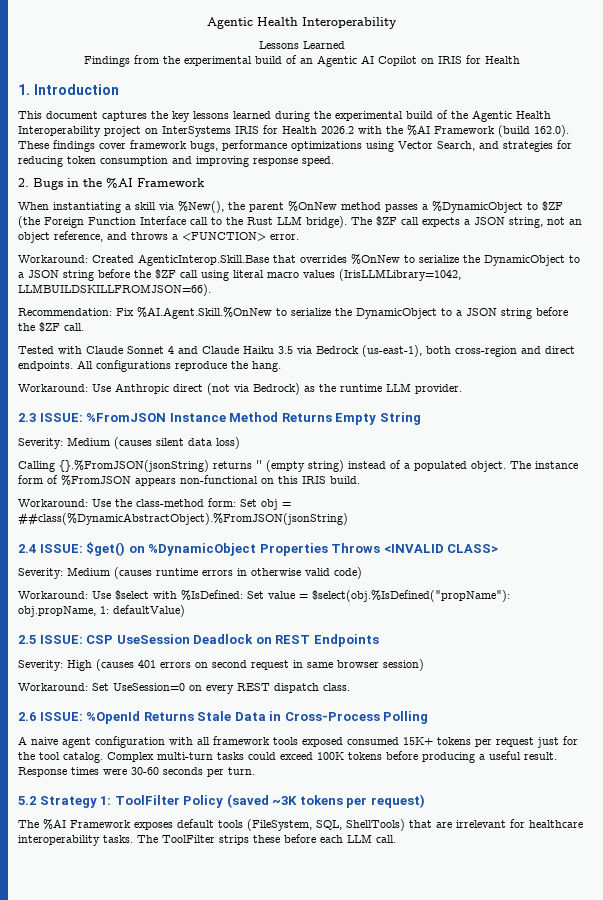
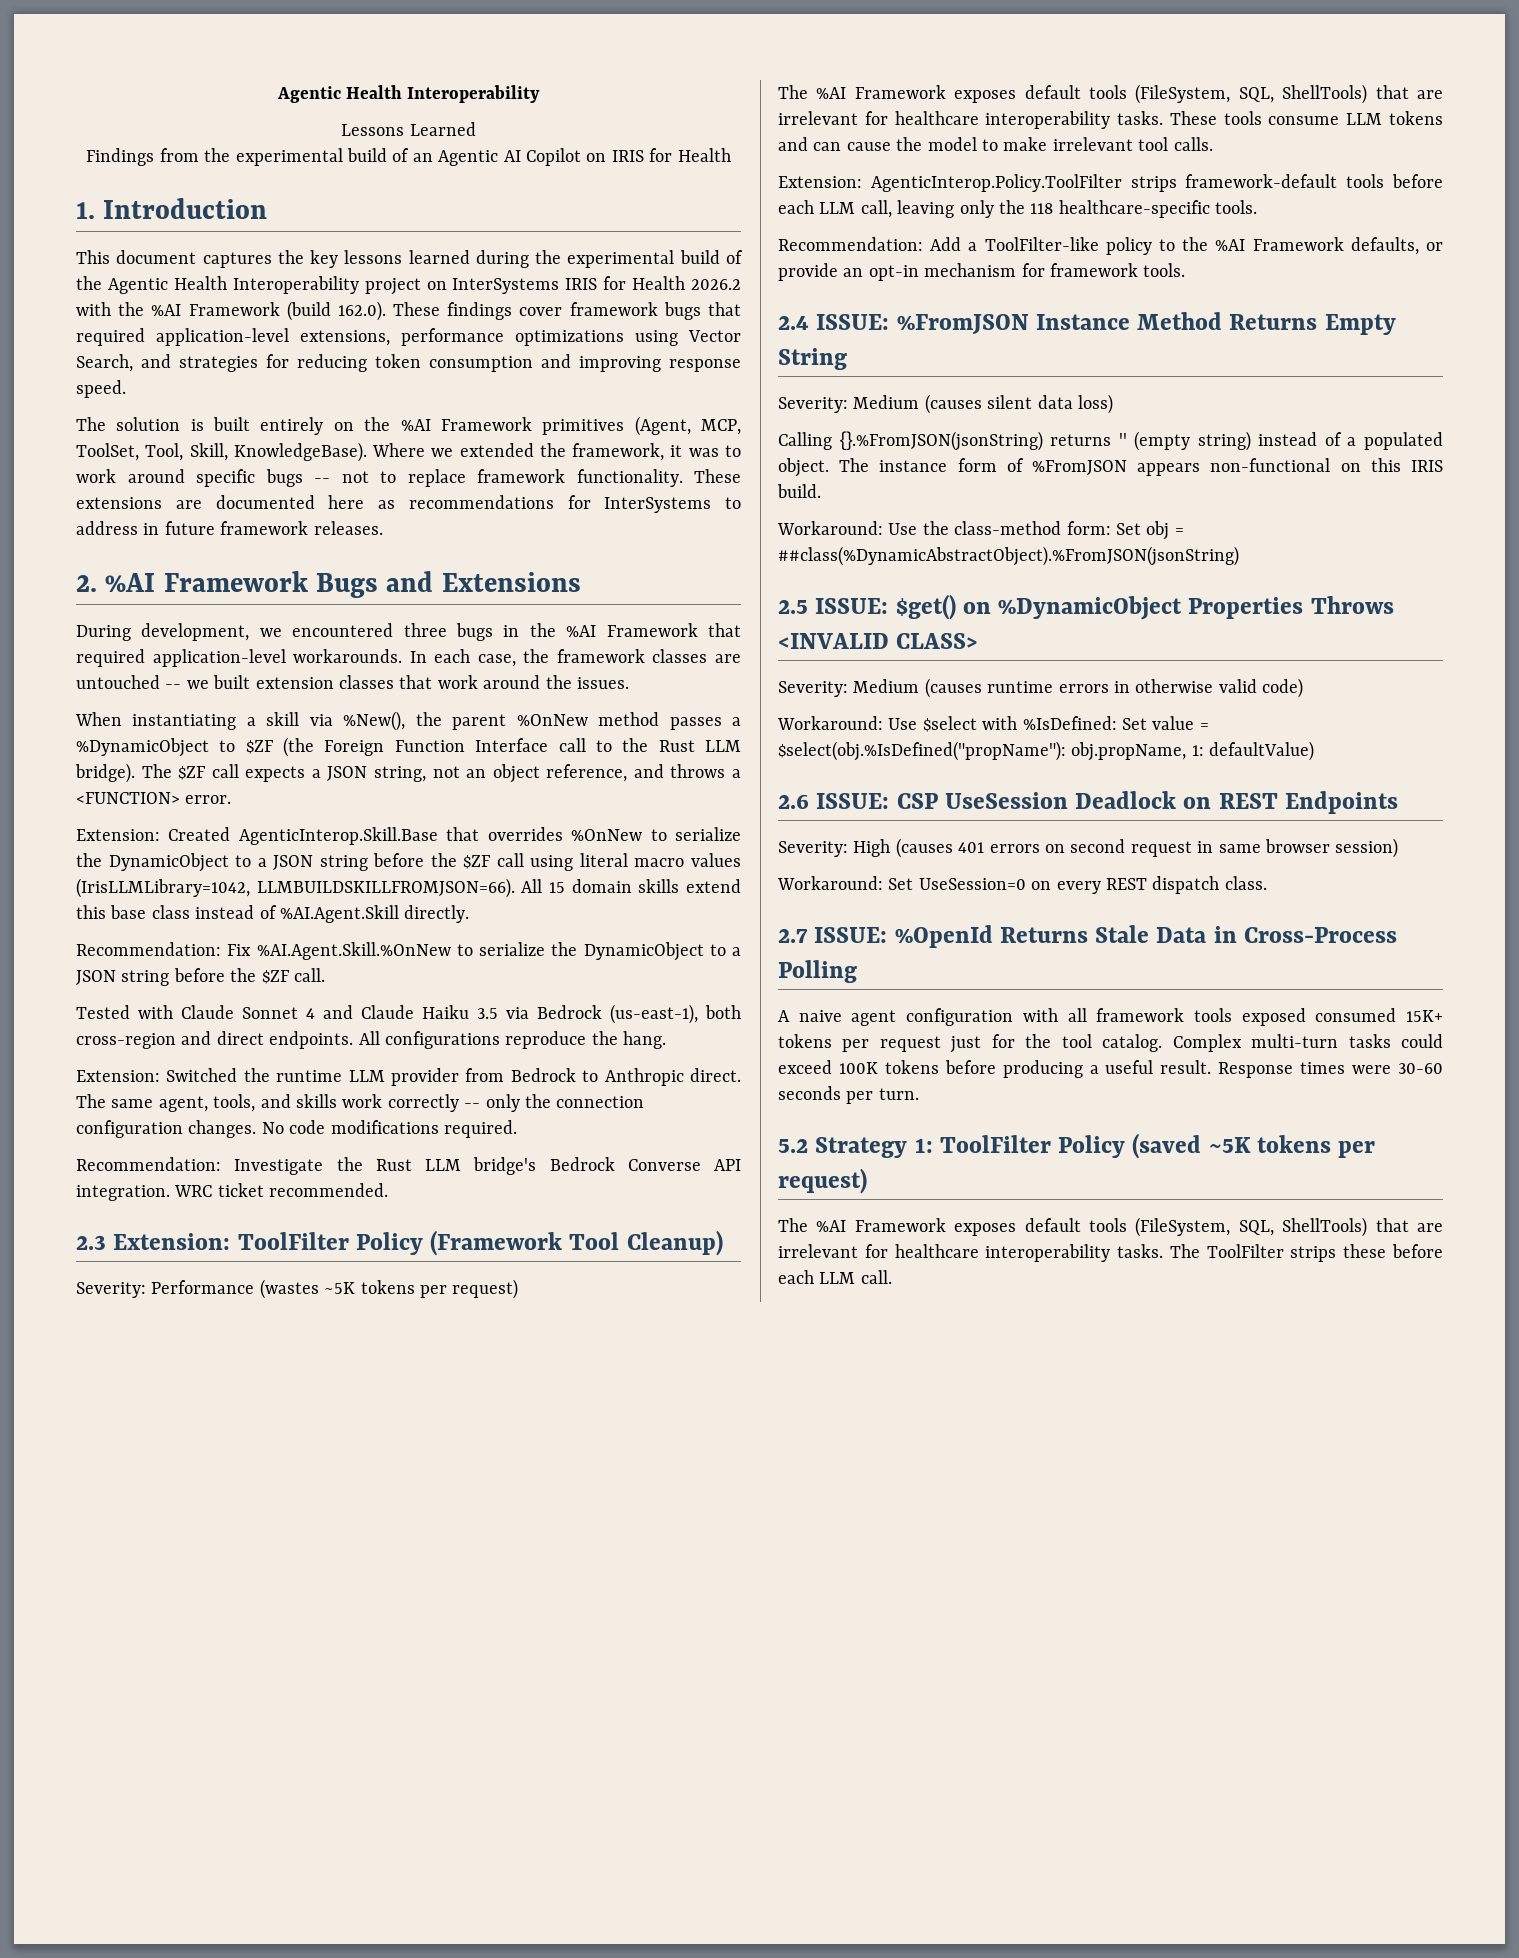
- This document captures the key lessons learned during the experimental build of the Agentic Health Interoperability project on InterSystems IRIS for Health 2026.2 with the %AI Framework (build 162.0). These findings cover framework bugs, performance optimizations using Vector Search, and strategies for reducing token consumption and improving response speed.
+ This document captures the key lessons learned during the experimental build of the Agentic Health Interoperability project on InterSystems IRIS for Health 2026.2 with the %AI Framework (build 162.0). These findings cover framework bugs that required application-level extensions, performance optimizations using Vector Search, and strategies for reducing token consumption and improving response speed.
- 2. Bugs in the %AI Framework
+ The solution is built entirely on the %AI Framework primitives (Agent, MCP, ToolSet, Tool, Skill, KnowledgeBase). Where we extended the framework, it was to work around specific bugs -- not to replace framework functionality. These extensions are documented here as recommendations for InterSystems to address in future framework releases.
+ 2. %AI Framework Bugs and Extensions
+ During development, we encountered three bugs in the %AI Framework that required application-level workarounds. In each case, the framework classes are untouched -- we built extension classes that work around the issues.
- Workaround: Created AgenticInterop.Skill.Base that overrides %OnNew to serialize the DynamicObject to a JSON string before the $ZF call using literal macro values (IrisLLMLibrary=1042, LLMBUILDSKILLFROMJSON=66).
+ Extension: Created AgenticInterop.Skill.Base that overrides %OnNew to serialize the DynamicObject to a JSON string before the $ZF call using literal macro values (IrisLLMLibrary=1042, LLMBUILDSKILLFROMJSON=66). All 15 domain skills extend this base class instead of %AI.Agent.Skill directly.
- Workaround: Use Anthropic direct (not via Bedrock) as the runtime LLM provider.
- 2.3 ISSUE: %FromJSON Instance Method Returns Empty String
+ Extension: Switched the runtime LLM provider from Bedrock to Anthropic direct. The same agent, tools, and skills work correctly -- only the connection configuration changes. No code modifications required.
+ Recommendation: Investigate the Rust LLM bridge's Bedrock Converse API integration. WRC ticket recommended.
+ 2.3 Extension: ToolFilter Policy (Framework Tool Cleanup)
+ Severity: Performance (wastes ~5K tokens per request)
+ The %AI Framework exposes default tools (FileSystem, SQL, ShellTools) that are irrelevant for healthcare interoperability tasks. These tools consume LLM tokens and can cause the model to make irrelevant tool calls.
+ Extension: AgenticInterop.Policy.ToolFilter strips framework-default tools before each LLM call, leaving only the 118 healthcare-specific tools.
+ Recommendation: Add a ToolFilter-like policy to the %AI Framework defaults, or provide an opt-in mechanism for framework tools.
+ 2.4 ISSUE: %FromJSON Instance Method Returns Empty String
- 2.4 ISSUE: $get() on %DynamicObject Properties Throws <INVALID CLASS>
+ 2.5 ISSUE: $get() on %DynamicObject Properties Throws <INVALID CLASS>
- 2.5 ISSUE: CSP UseSession Deadlock on REST Endpoints
+ 2.6 ISSUE: CSP UseSession Deadlock on REST Endpoints
- 2.6 ISSUE: %OpenId Returns Stale Data in Cross-Process Polling
+ 2.7 ISSUE: %OpenId Returns Stale Data in Cross-Process Polling
- 5.2 Strategy 1: ToolFilter Policy (saved ~3K tokens per request)
+ 5.2 Strategy 1: ToolFilter Policy (saved ~5K tokens per request)

